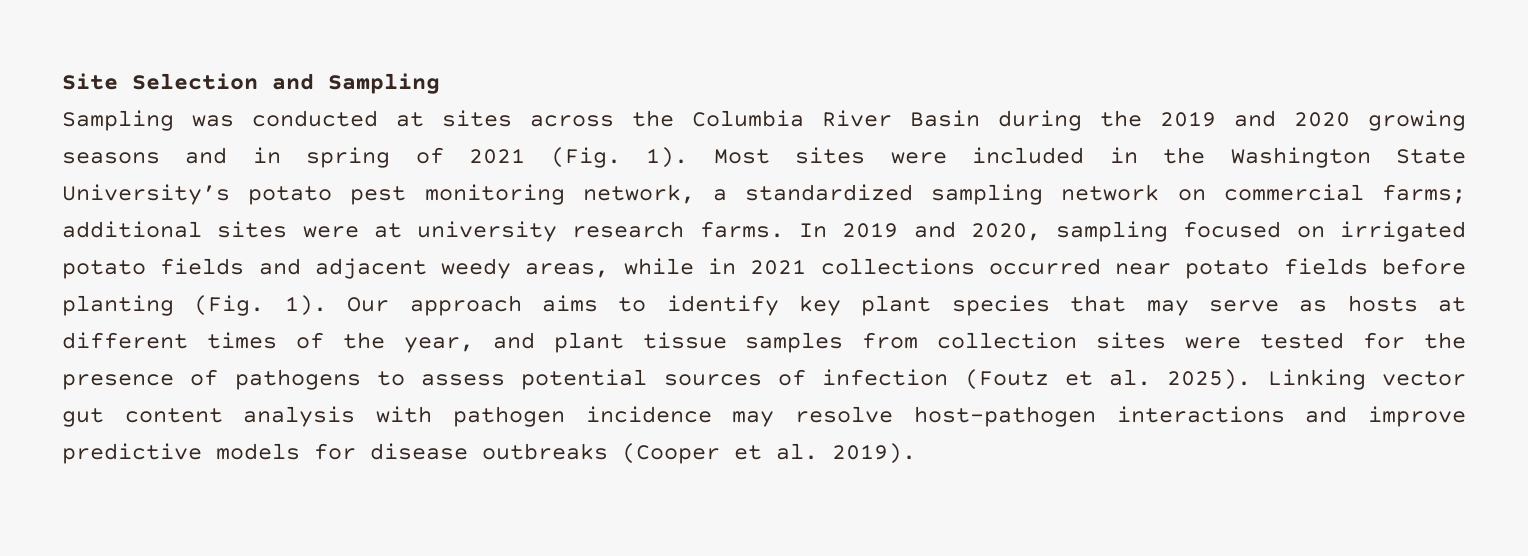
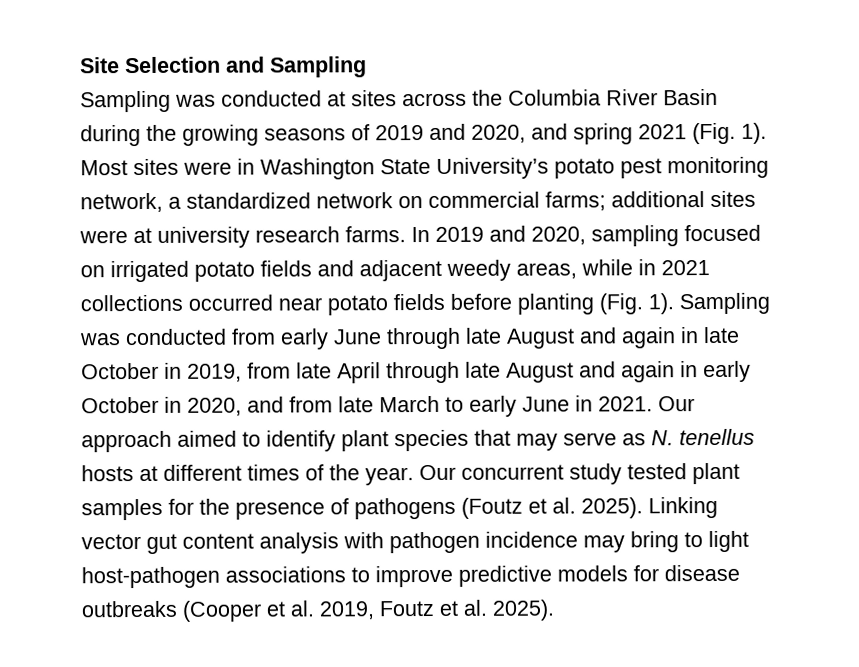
- Sampling was conducted at sites across the Columbia River Basin during the 2019 and 2020 growing seasons and in spring of 2021 (Fig. 1).
+ Sampling was conducted at sites across the Columbia River Basin during the growing seasons of 2019 and 2020, and spring 2021 (Fig. 1).
- Most sites were included in the Washington State University’s potato pest monitoring network, a standardized sampling network on commercial farms; additional sites were at university research farms.
+ Most sites were in Washington State University’s potato pest monitoring network, a standardized network on commercial farms; additional sites were at university research farms.
+ Sampling was conducted from early June through late August and again in late October in 2019, from late April through late August and again in early October in 2020, and from late March to early June in 2021.
- Our approach aims to identify key plant species that may serve as hosts at different times of the year, and plant tissue samples from collection sites were tested for the presence of pathogens to assess potential sources of infection (Foutz et al. 2025).
+ Our approach aimed to identify plant species that may serve as N. tenellus hosts at different times of the year. Our concurrent study tested plant samples for the presence of pathogens (Foutz et al. 2025).
- Linking vector gut content analysis with pathogen incidence may resolve host-pathogen interactions and improve predictive models for disease outbreaks (Cooper et al. 2019).
+ Linking vector gut content analysis with pathogen incidence may bring to light host-pathogen associations to improve predictive models for disease outbreaks (Cooper et al. 2019, Foutz et al. 2025).

